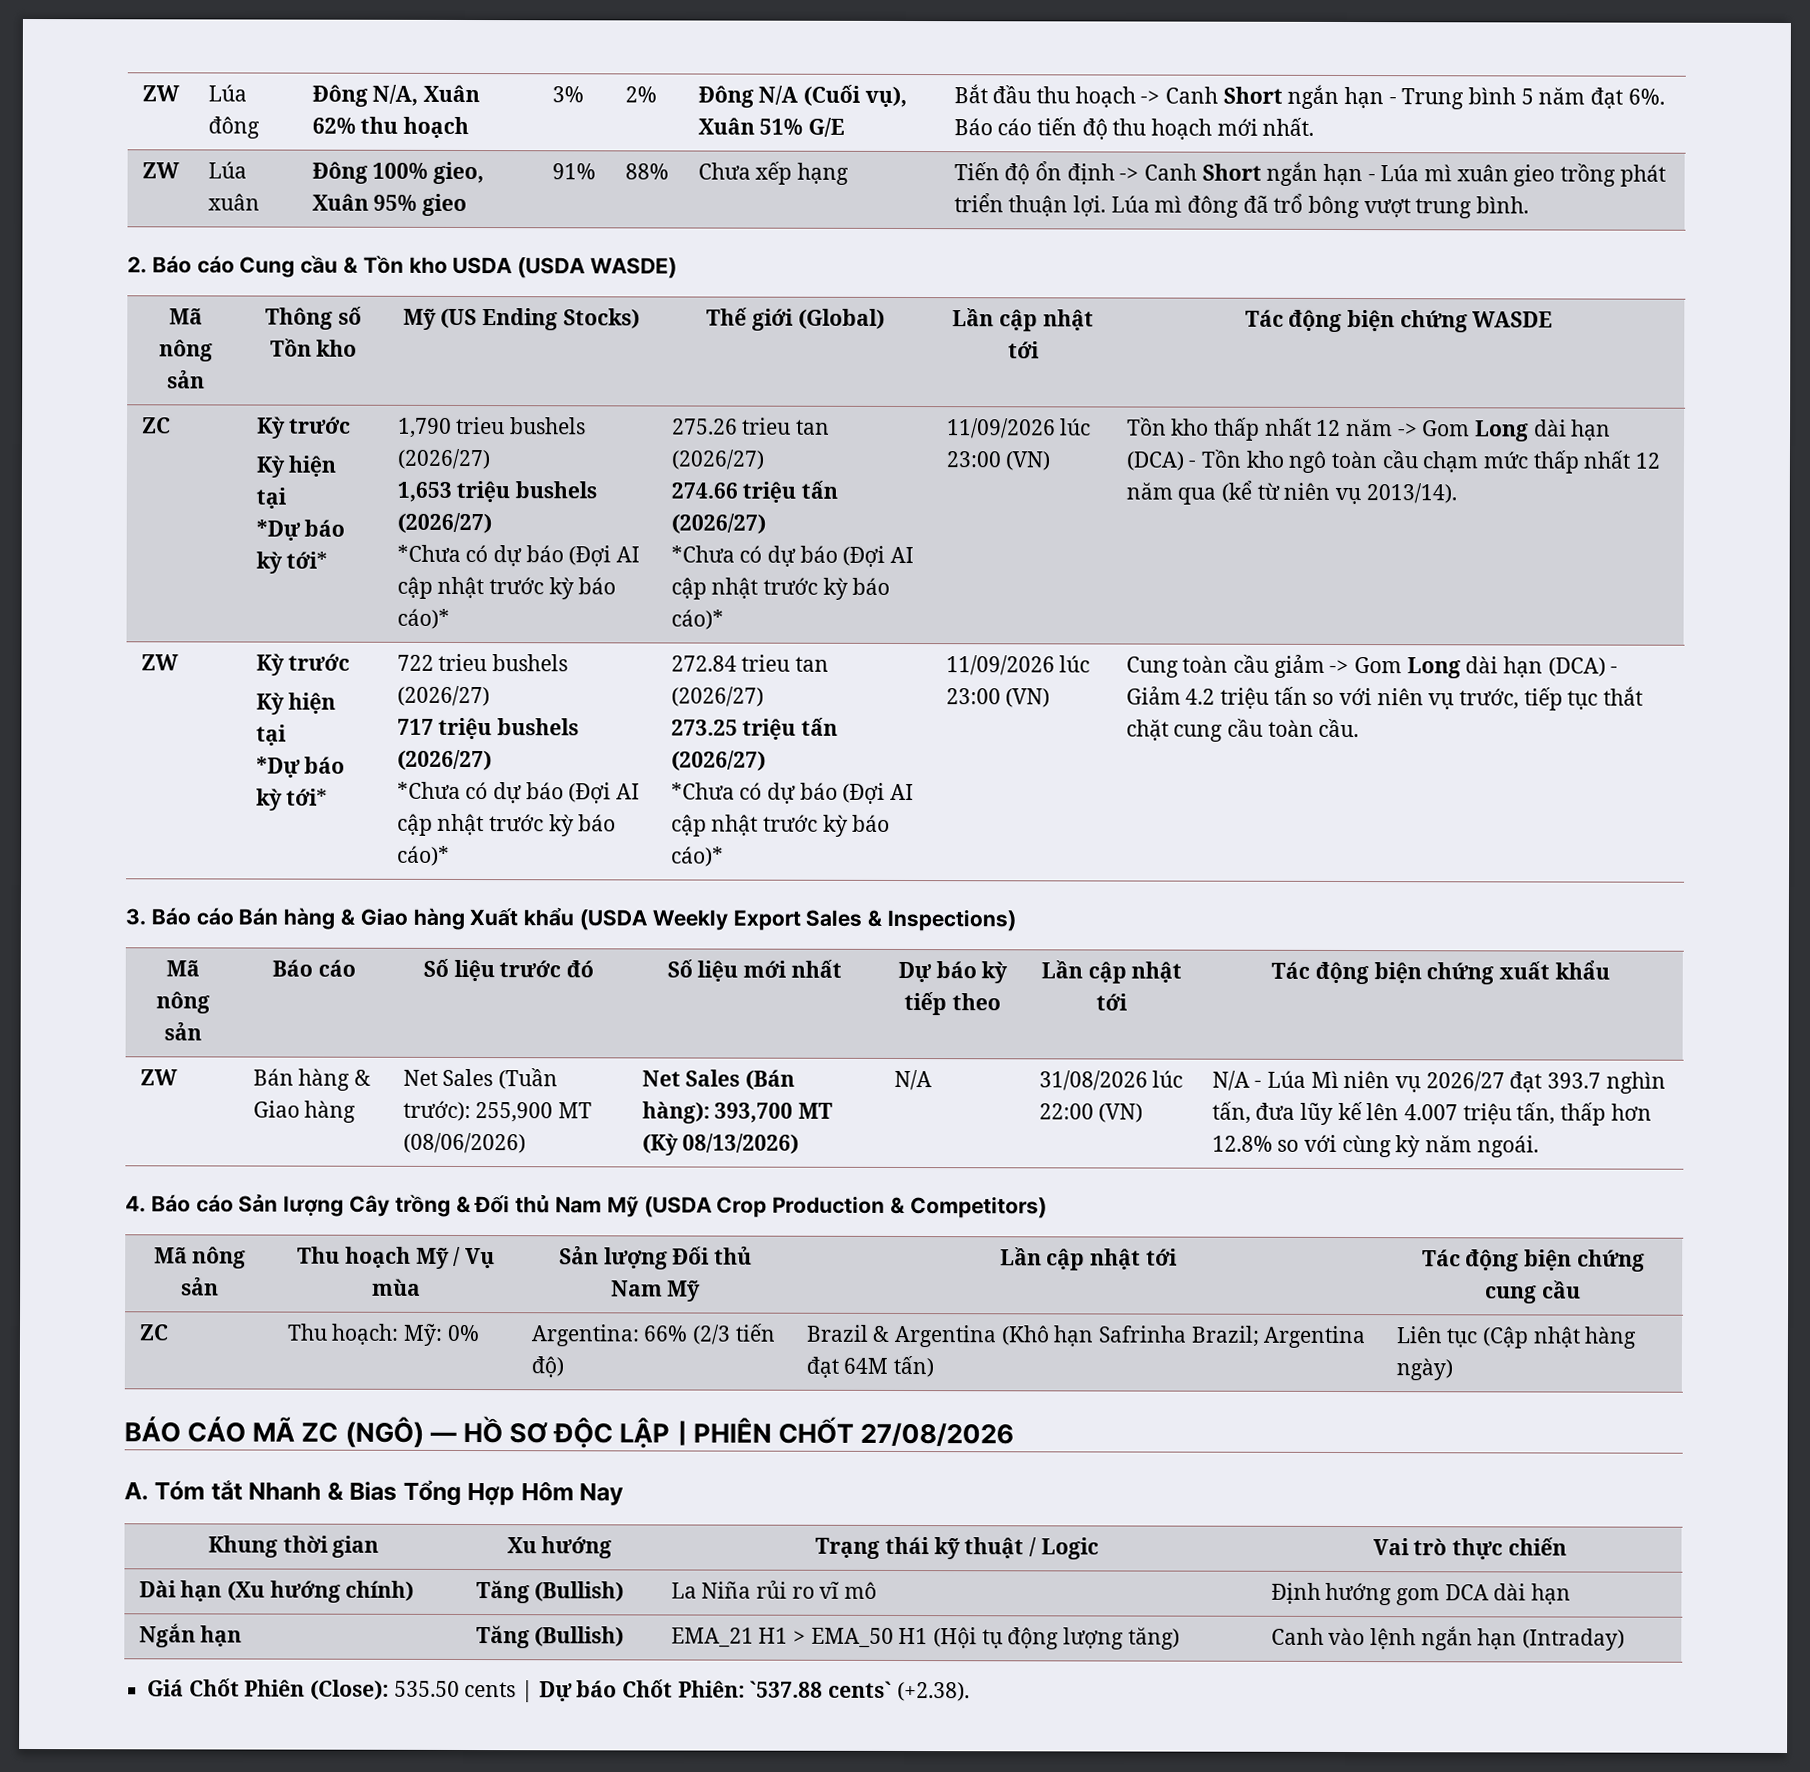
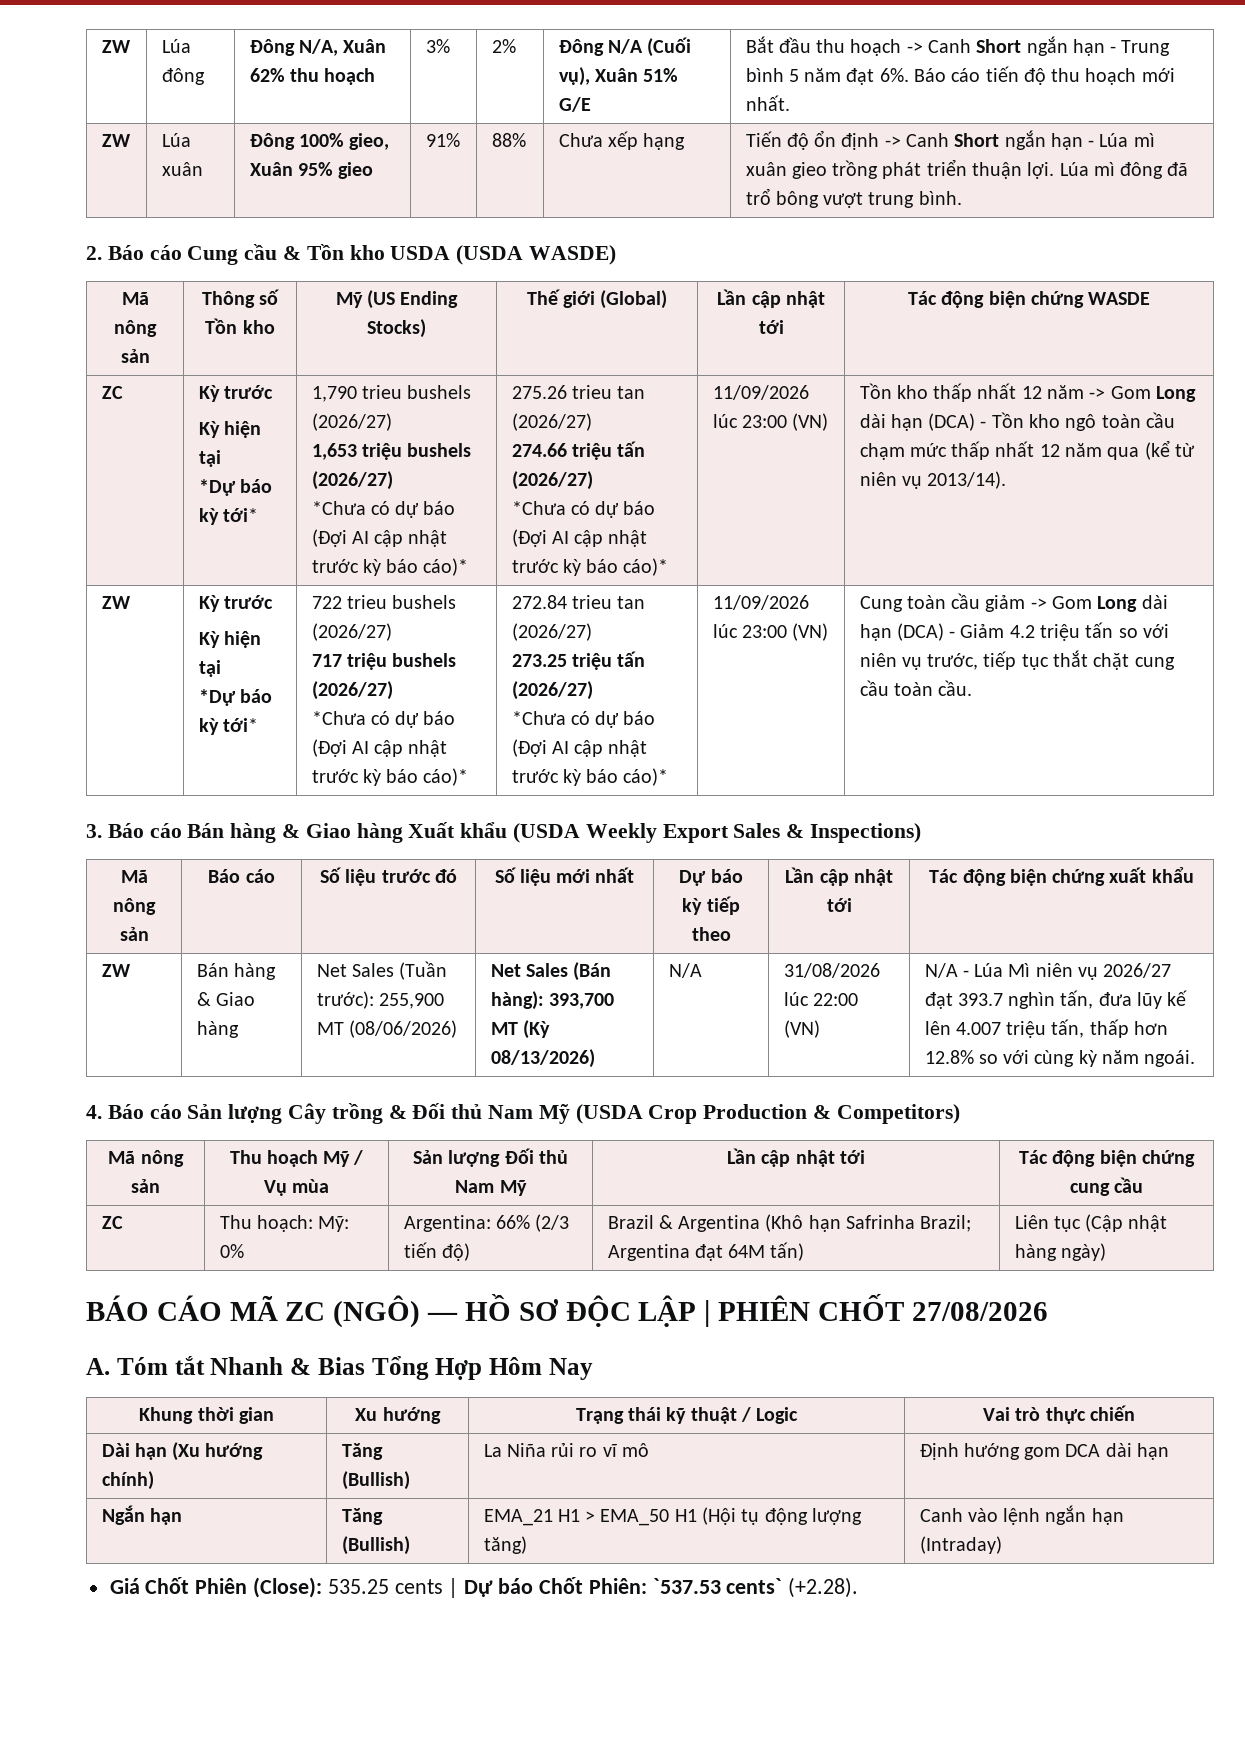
- Giá Chốt Phiên (Close): 535.50 cents | Dự báo Chốt Phiên: `537.88 cents` (+2.38).
+ Giá Chốt Phiên (Close): 535.25 cents | Dự báo Chốt Phiên: `537.53 cents` (+2.28).

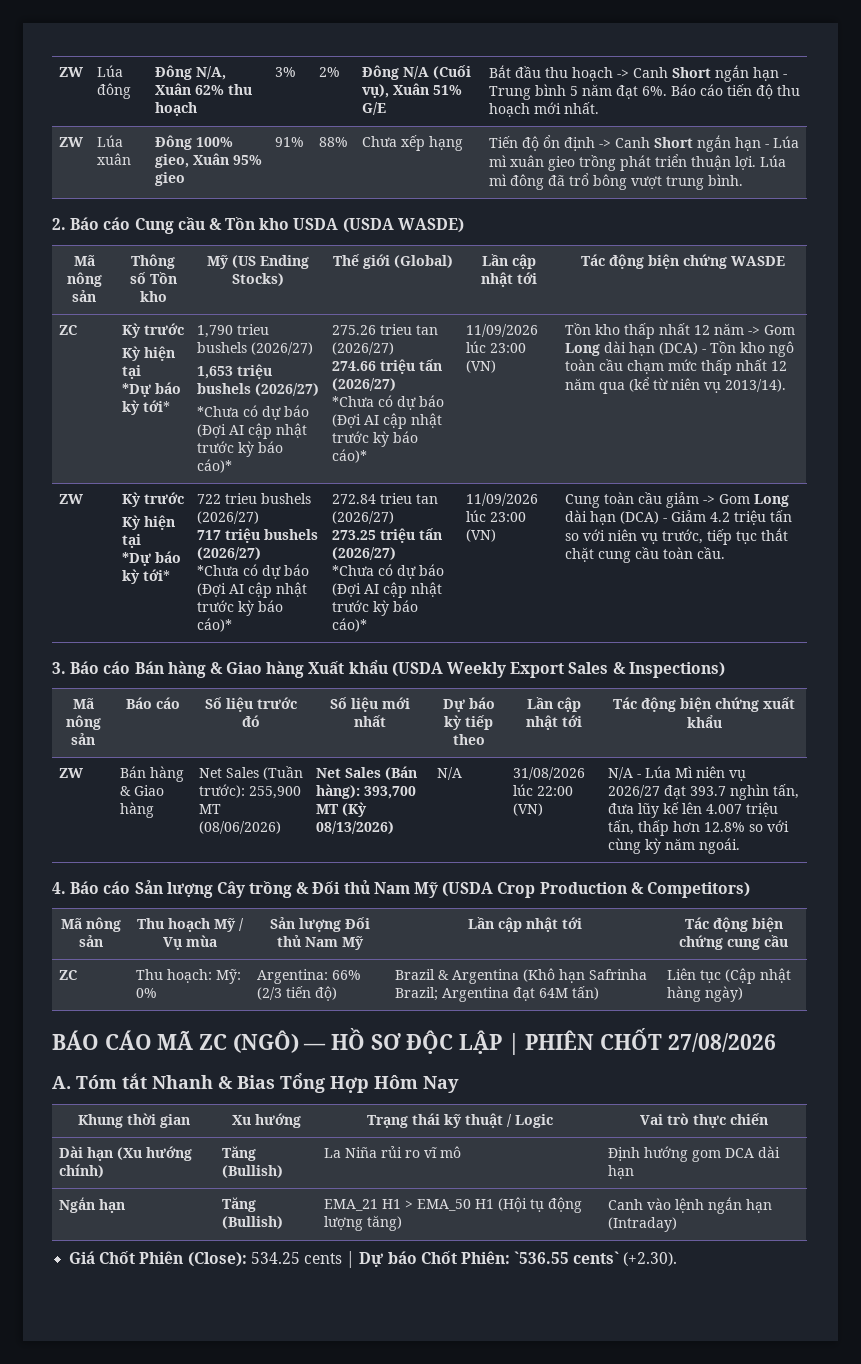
- Giá Chốt Phiên (Close): 535.25 cents | Dự báo Chốt Phiên: `537.53 cents` (+2.28).
+ Giá Chốt Phiên (Close): 534.25 cents | Dự báo Chốt Phiên: `536.55 cents` (+2.30).

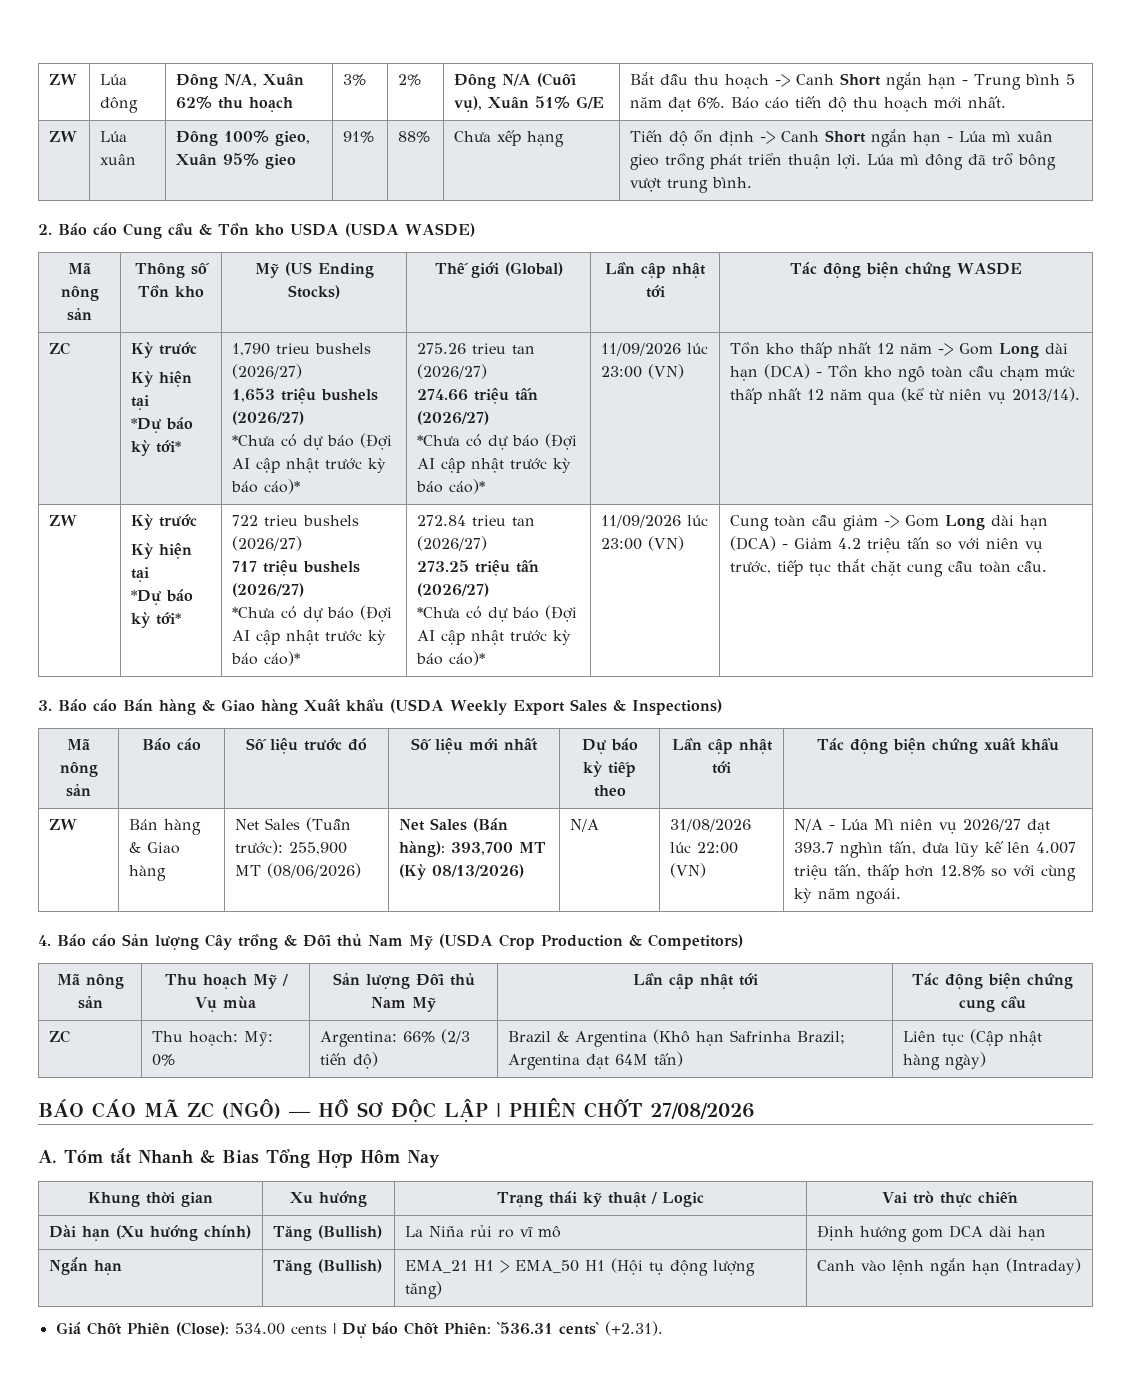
- Giá Chốt Phiên (Close): 534.25 cents | Dự báo Chốt Phiên: `536.55 cents` (+2.30).
+ Giá Chốt Phiên (Close): 534.00 cents | Dự báo Chốt Phiên: `536.31 cents` (+2.31).

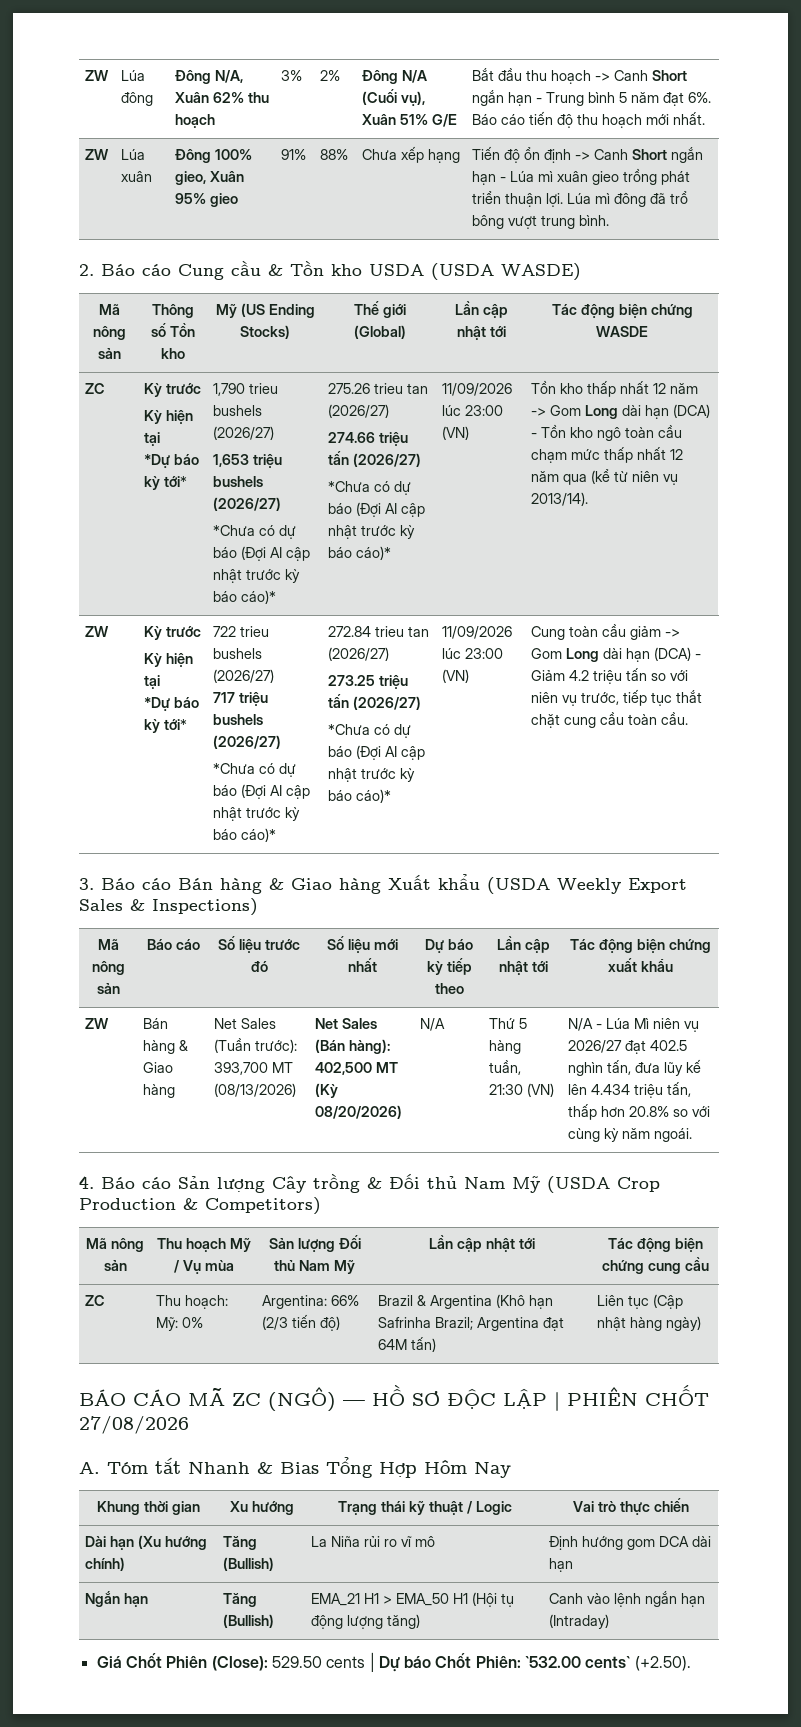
- Net Sales (Tuần trước): 255,900 MT (08/06/2026)
+ Net Sales (Tuần trước): 393,700 MT (08/13/2026)
- Net Sales (Bán hàng): 393,700 MT (Kỳ 08/13/2026)
+ Net Sales (Bán hàng): 402,500 MT (Kỳ 08/20/2026)
- 31/08/2026 lúc 22:00 (VN)
+ Thứ 5 hàng tuần, 21:30 (VN)
- N/A - Lúa Mì niên vụ 2026/27 đạt 393.7 nghìn tấn, đưa lũy kế lên 4.007 triệu tấn, thấp hơn 12.8% so với cùng kỳ năm ngoái.
+ N/A - Lúa Mì niên vụ 2026/27 đạt 402.5 nghìn tấn, đưa lũy kế lên 4.434 triệu tấn, thấp hơn 20.8% so với cùng kỳ năm ngoái.
- Giá Chốt Phiên (Close): 534.00 cents | Dự báo Chốt Phiên: `536.31 cents` (+2.31).
+ Giá Chốt Phiên (Close): 529.50 cents | Dự báo Chốt Phiên: `532.00 cents` (+2.50).

